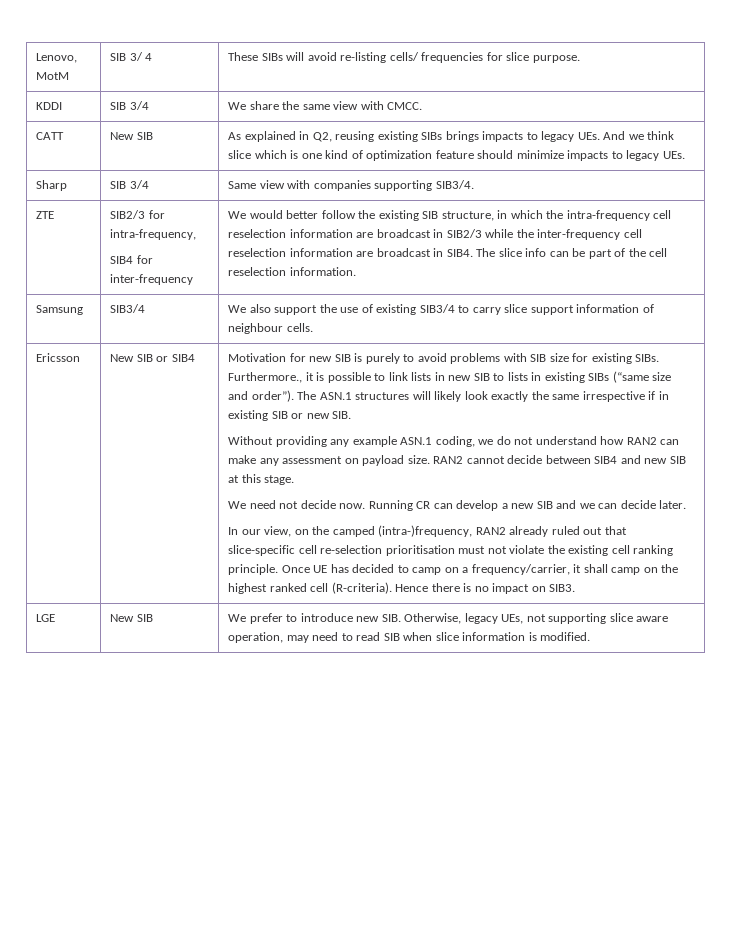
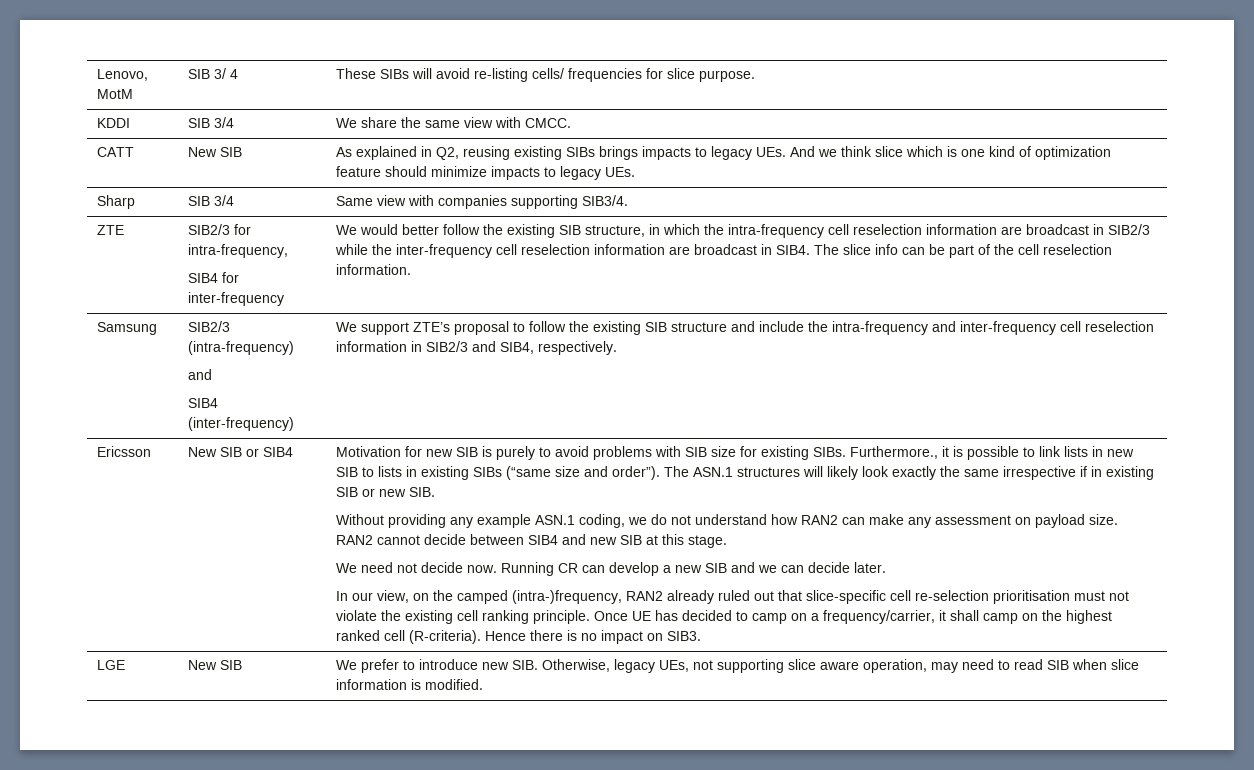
- Samsung | SIB3/4 | We also support the use of existing SIB3/4 to carry slice support information of neighbour cells.
+ Samsung | SIB2/3 (intra-frequency)
+ and
+ SIB4 (inter-frequency) | We support ZTE’s proposal to follow the existing SIB structure and include the intra-frequency and inter-frequency cell reselection information in SIB2/3 and SIB4, respectively.

